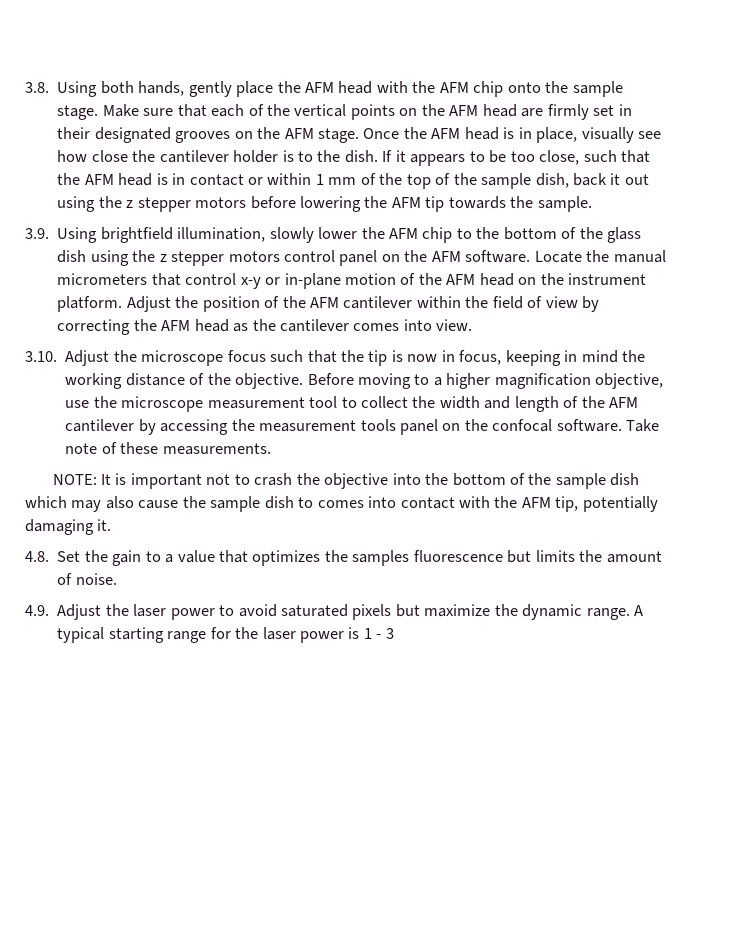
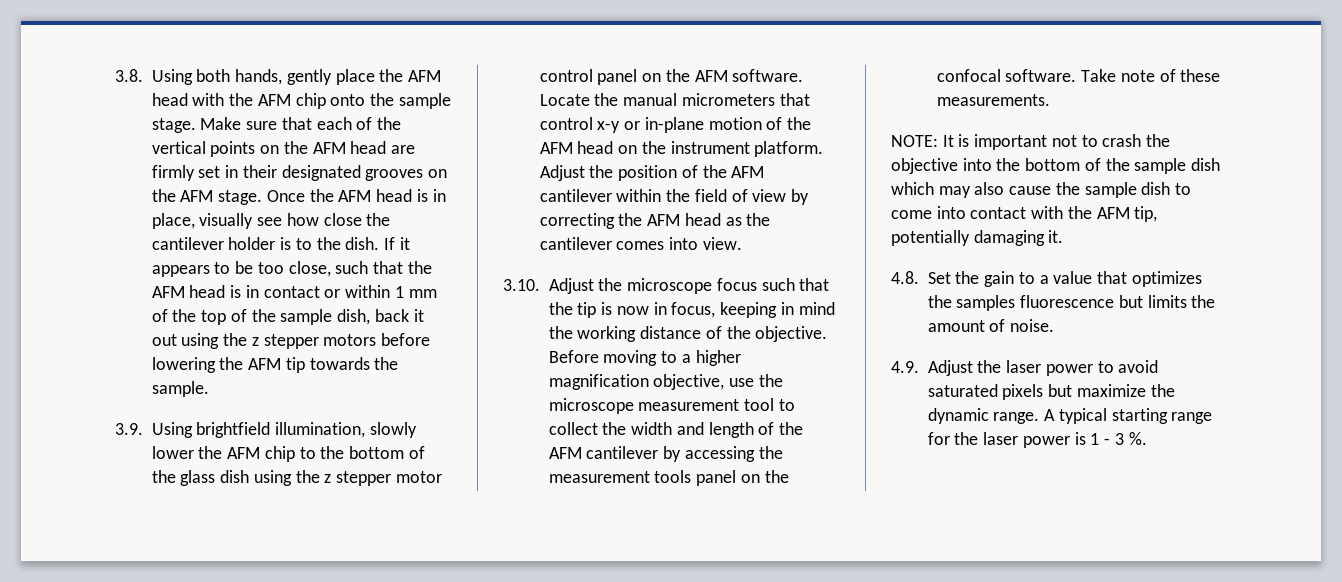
- 3.9. Using brightfield illumination, slowly lower the AFM chip to the bottom of the glass dish using the z stepper motors control panel on the AFM software.
+ 3.9. Using brightfield illumination, slowly lower the AFM chip to the bottom of the glass dish using the z stepper motor control panel on the AFM software.
- NOTE: It is important not to crash the objective into the bottom of the sample dish which may also cause the sample dish to comes into contact with the AFM tip, potentially damaging it.
+ NOTE: It is important not to crash the objective into the bottom of the sample dish which may also cause the sample dish to come into contact with the AFM tip, potentially damaging it.
- A typical starting range for the laser power is 1 - 3
+ A typical starting range for the laser power is 1 - 3 %.

